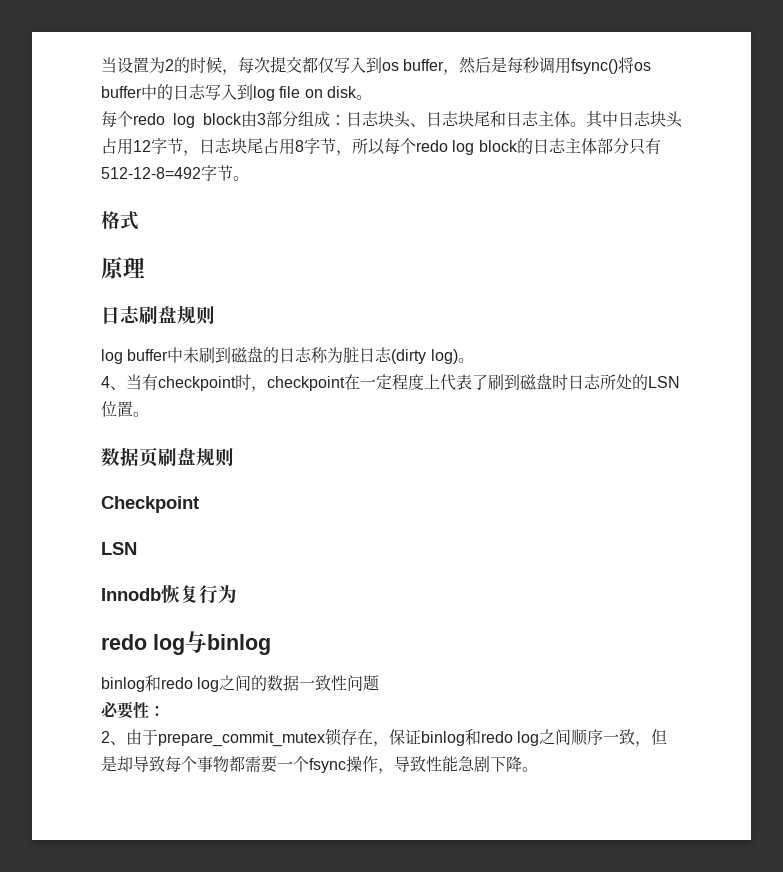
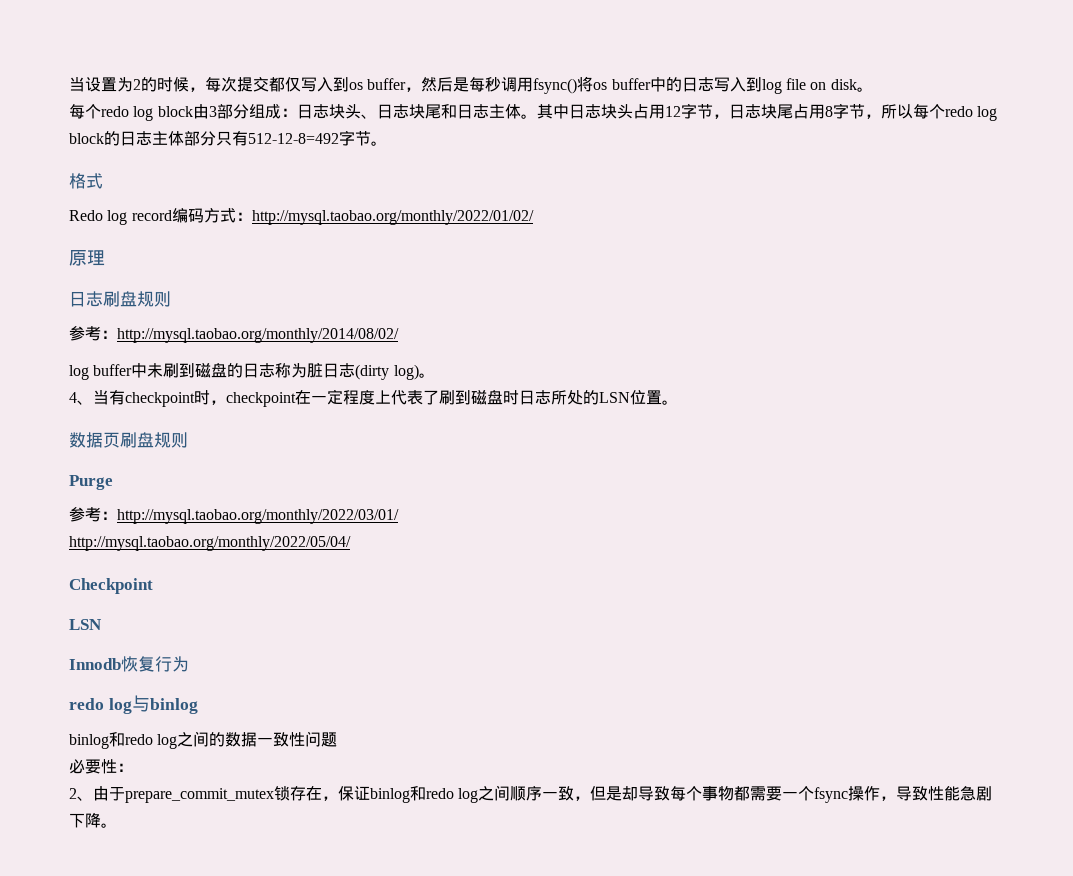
+ Redo log record编码方式：http://mysql.taobao.org/monthly/2022/01/02/
+ 参考：http://mysql.taobao.org/monthly/2014/08/02/
+ Purge
+ 参考：http://mysql.taobao.org/monthly/2022/03/01/
+ http://mysql.taobao.org/monthly/2022/05/04/

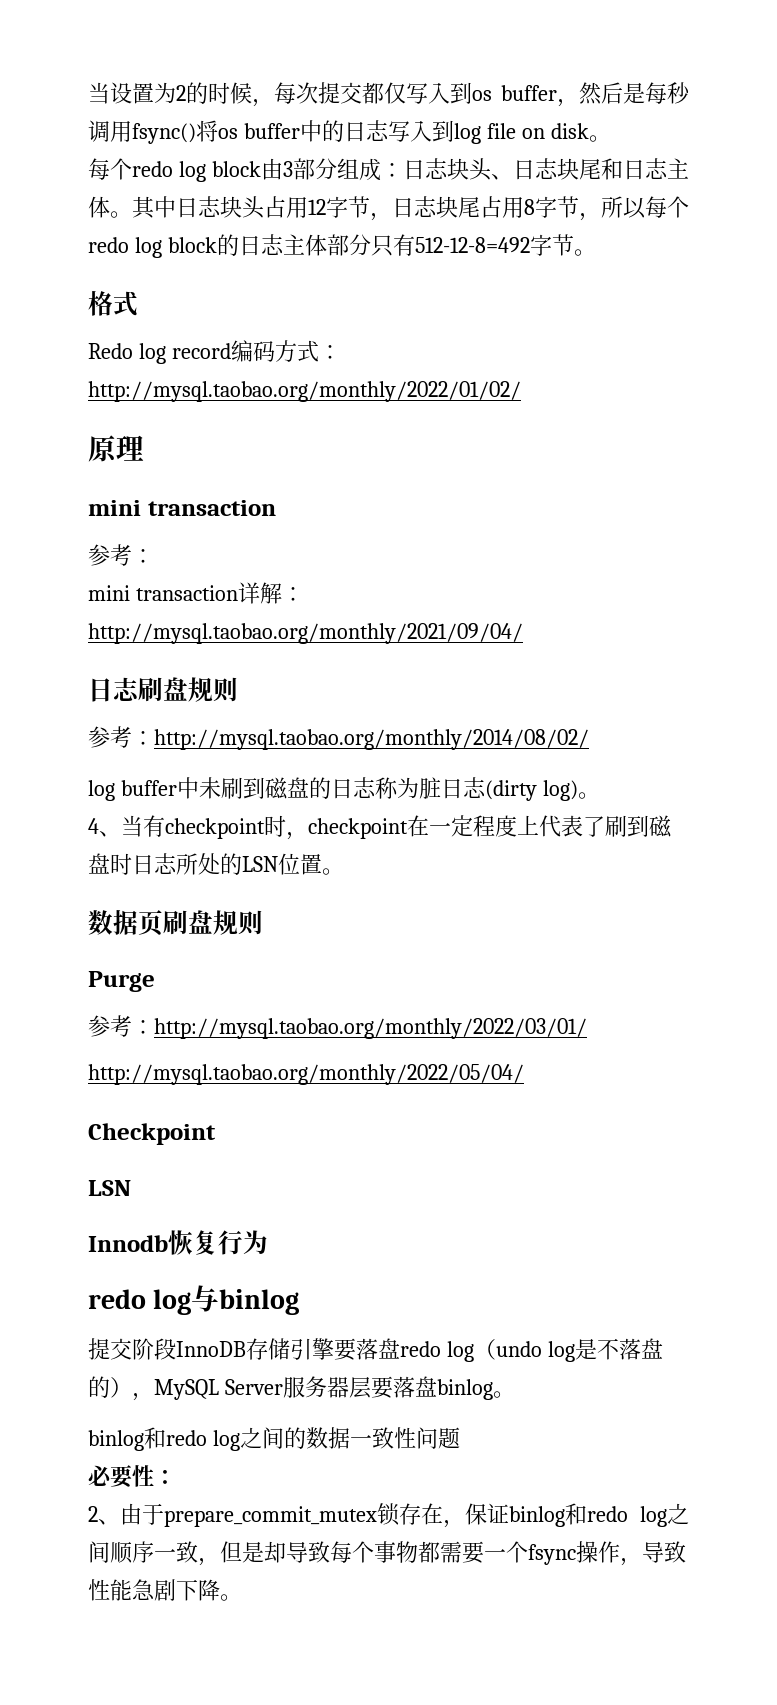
  原理
+ mini transaction
+ 参考：
+ mini transaction详解：http://mysql.taobao.org/monthly/2021/09/04/
+ 提交阶段InnoDB存储引擎要落盘redo log（undo log是不落盘的），MySQL Server服务器层要落盘binlog。

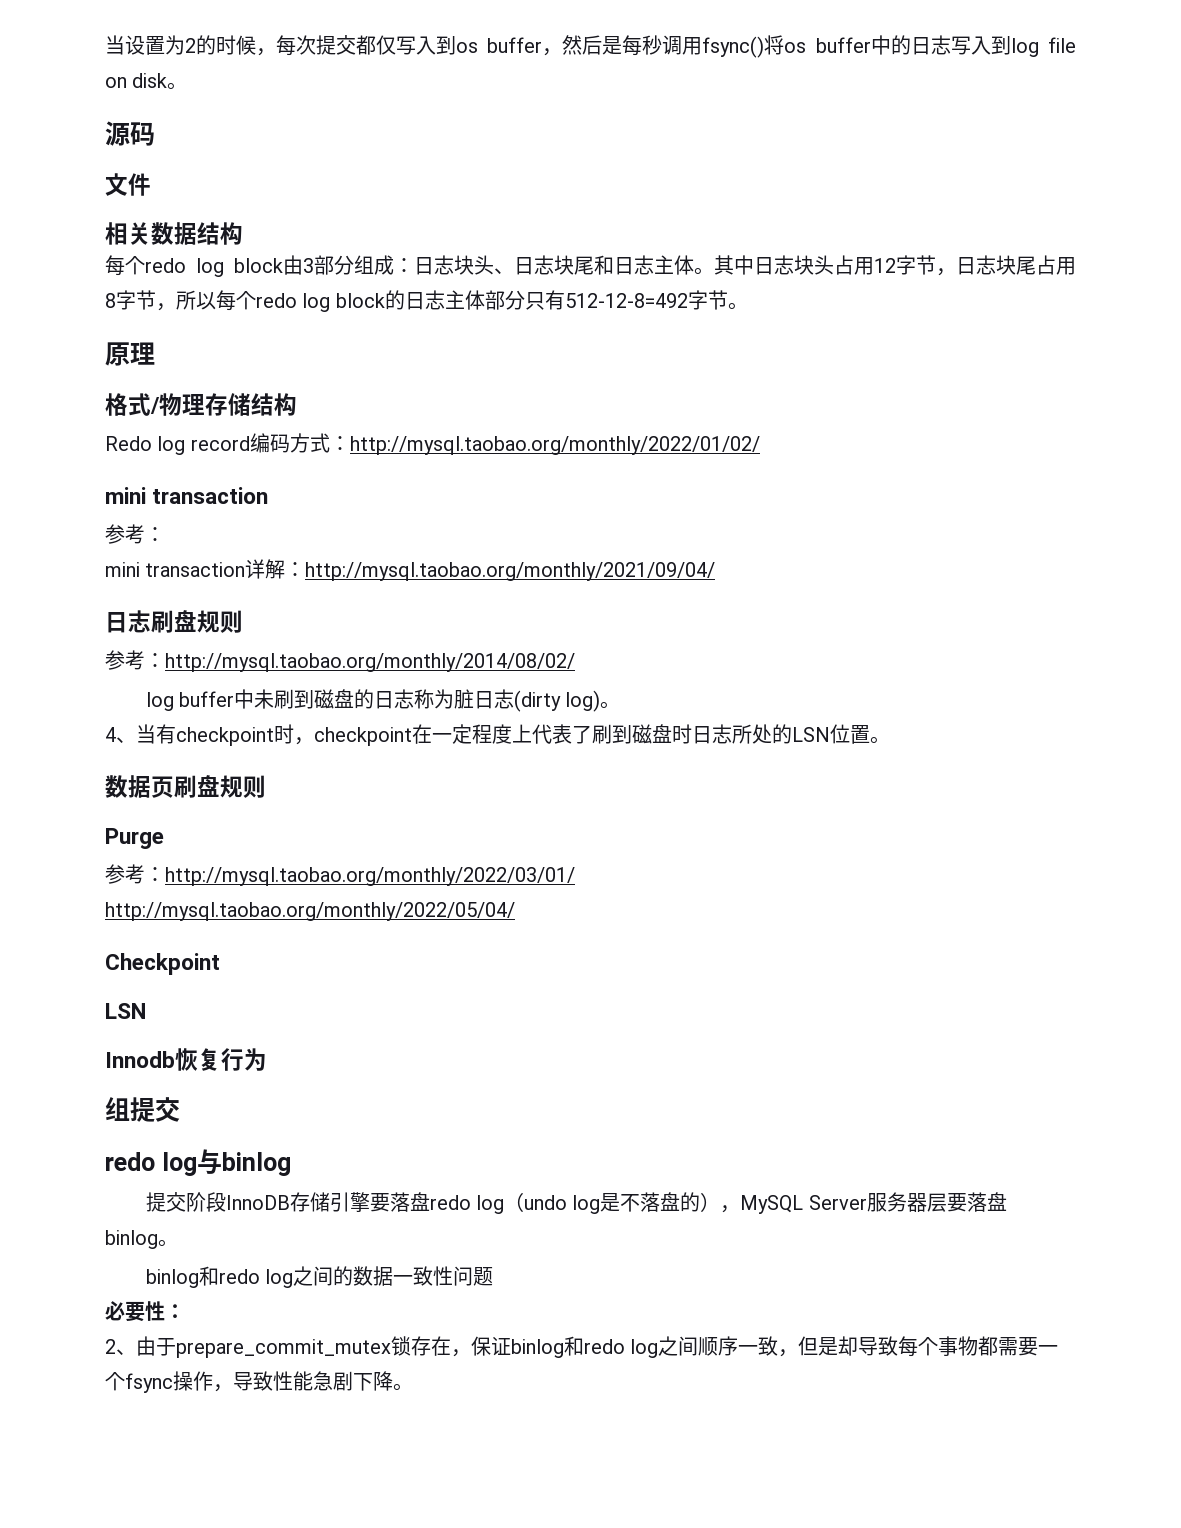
+ 源码
+ 文件
+ 相关数据结构
+ 原理
- 格式
+ 格式/物理存储结构
- 原理
+ 组提交

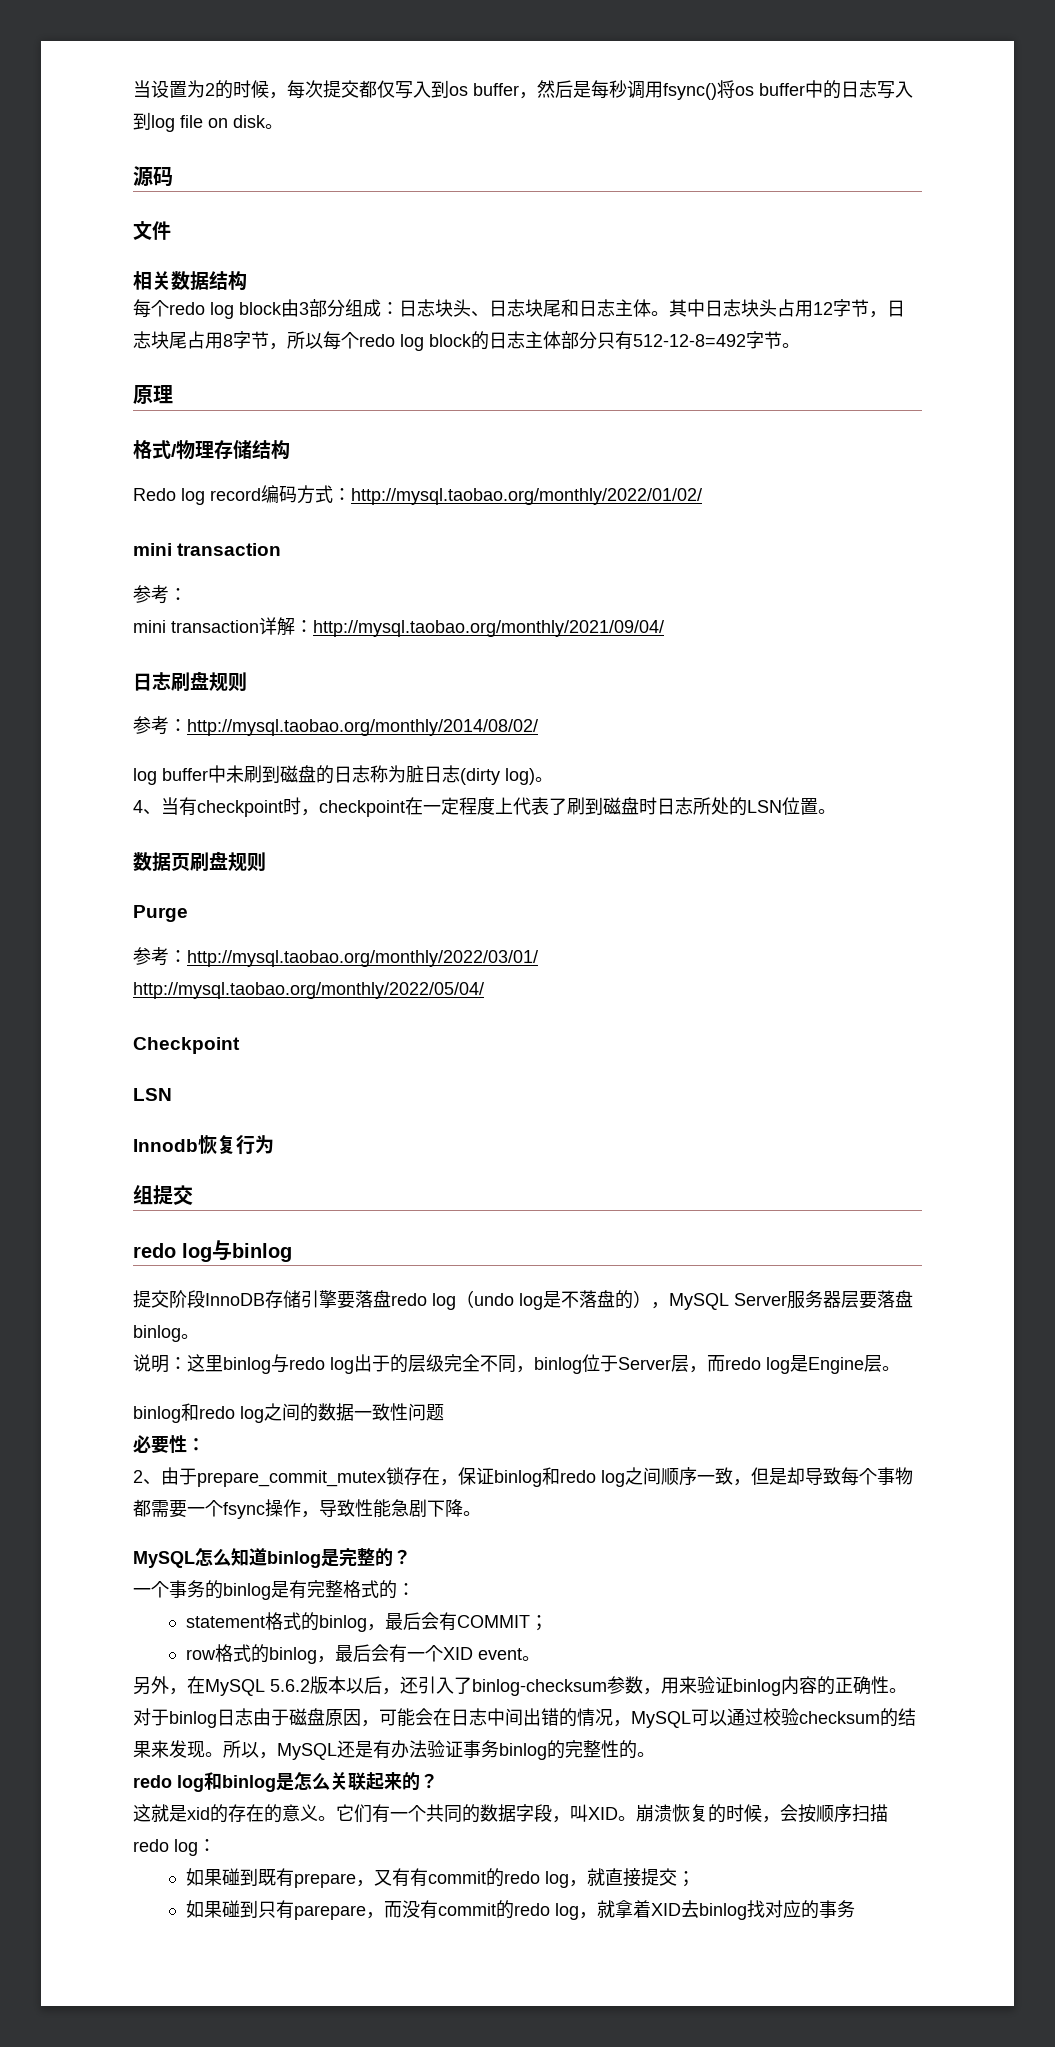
+ 说明：这里binlog与redo log出于的层级完全不同，binlog位于Server层，而redo log是Engine层。
+ MySQL怎么知道binlog是完整的？
+ 一个事务的binlog是有完整格式的：
+ statement格式的binlog，最后会有COMMIT；
+ row格式的binlog，最后会有一个XID event。
+ 另外，在MySQL 5.6.2版本以后，还引入了binlog-checksum参数，用来验证binlog内容的正确性。对于binlog日志由于磁盘原因，可能会在日志中间出错的情况，MySQL可以通过校验checksum的结果来发现。所以，MySQL还是有办法验证事务binlog的完整性的。
+ redo log和binlog是怎么关联起来的？
+ 这就是xid的存在的意义。它们有一个共同的数据字段，叫XID。崩溃恢复的时候，会按顺序扫描redo log：
+ 如果碰到既有prepare，又有有commit的redo log，就直接提交；
+ 如果碰到只有parepare，而没有commit的redo log，就拿着XID去binlog找对应的事务

